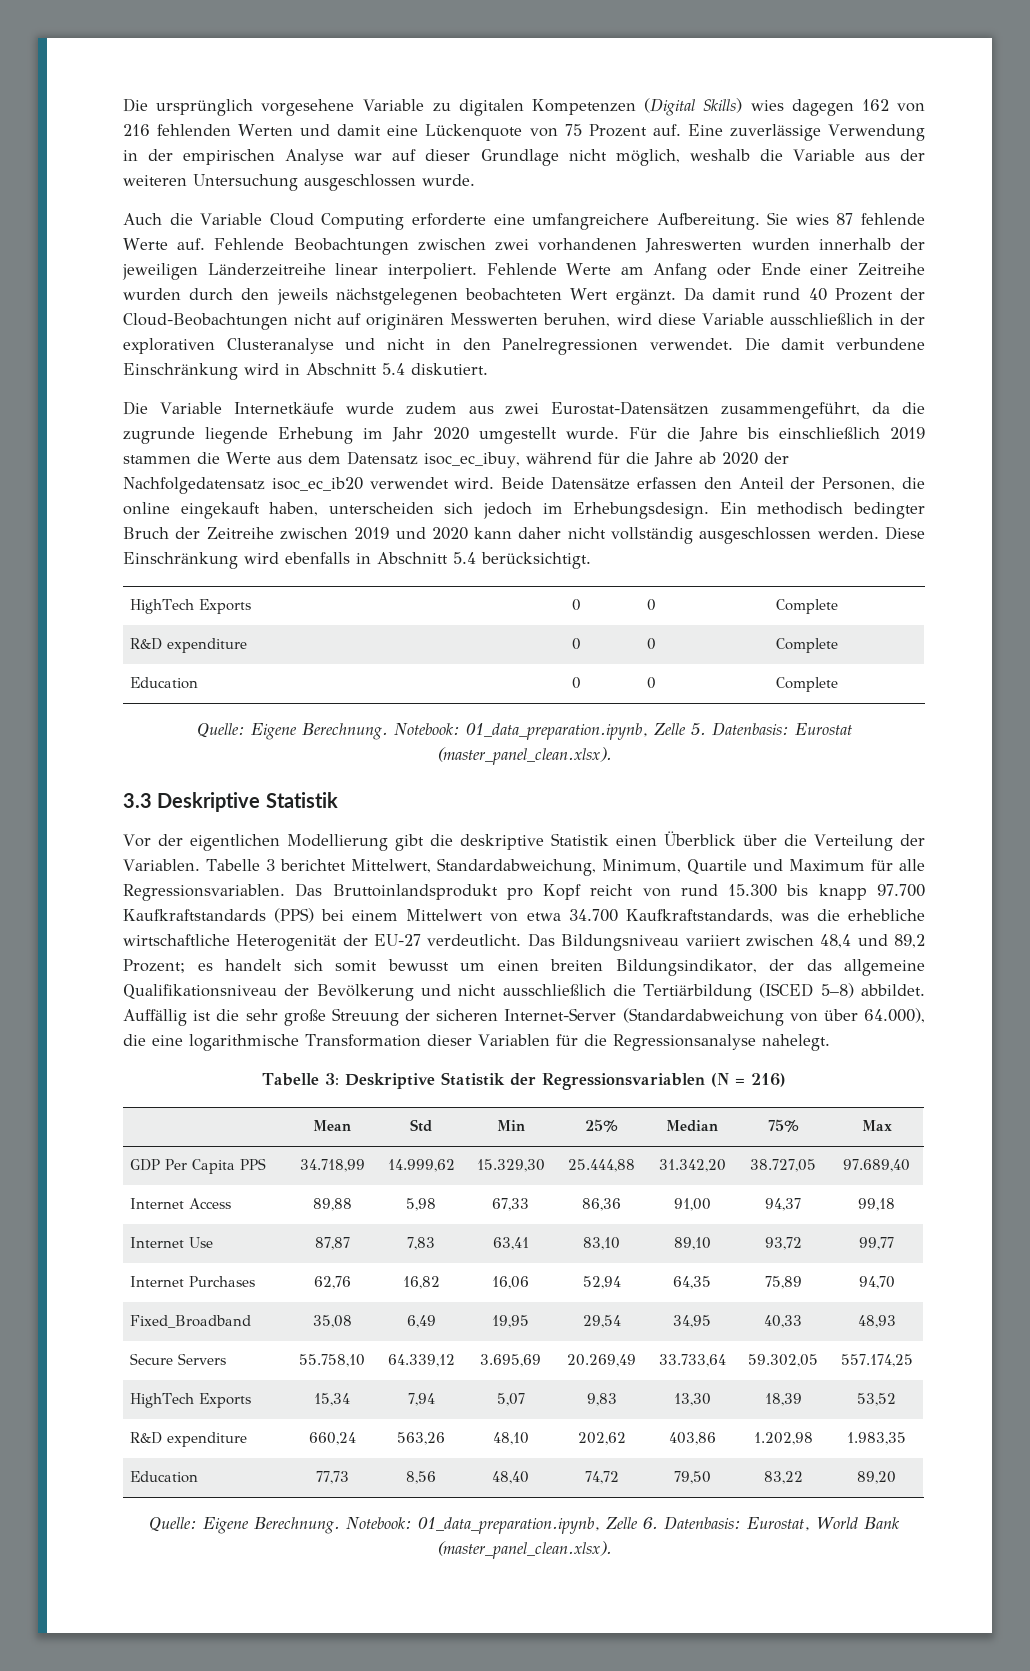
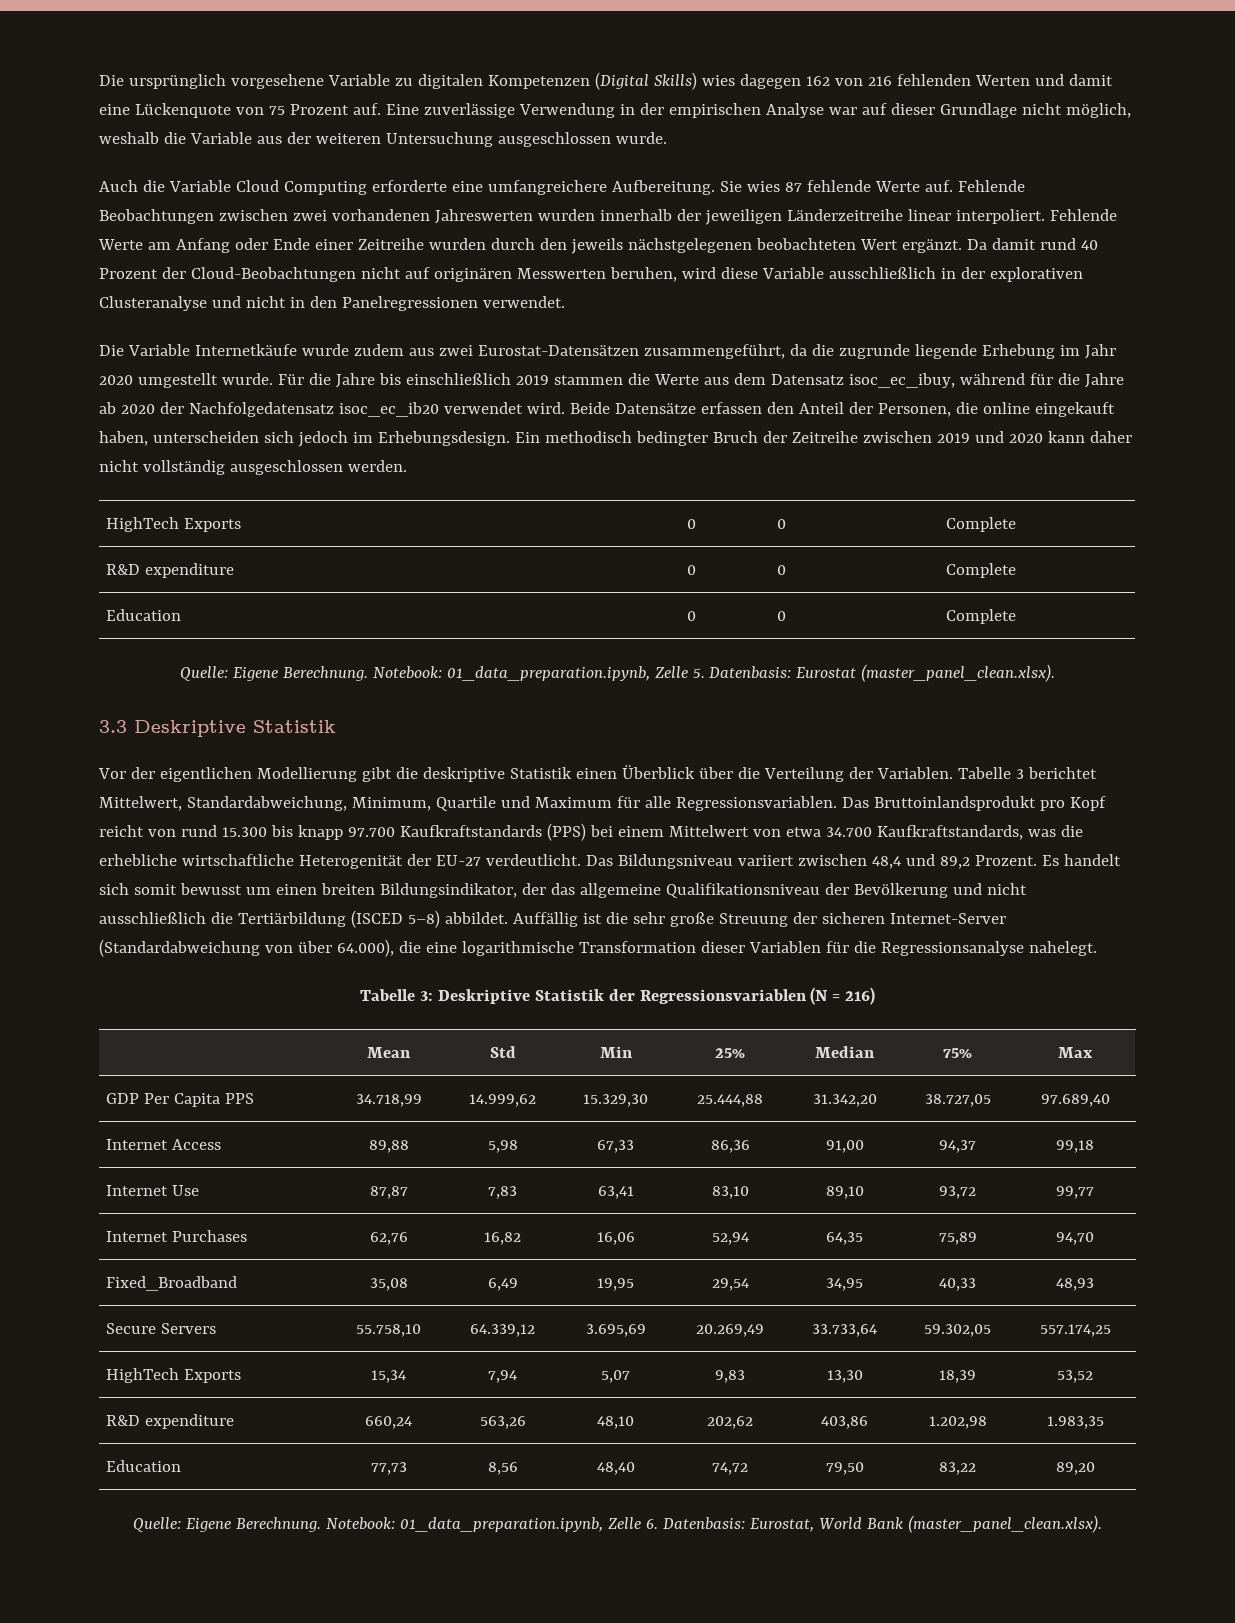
- Die damit verbundene Einschränkung wird in Abschnitt 5.4 diskutiert.
- Diese Einschränkung wird ebenfalls in Abschnitt 5.4 berücksichtigt.
- Das Bildungsniveau variiert zwischen 48,4 und 89,2 Prozent; es handelt sich somit bewusst um einen breiten Bildungsindikator, der das allgemeine Qualifikationsniveau der Bevölkerung und nicht ausschließlich die Tertiärbildung (ISCED 5–8) abbildet.
+ Das Bildungsniveau variiert zwischen 48,4 und 89,2 Prozent. Es handelt sich somit bewusst um einen breiten Bildungsindikator, der das allgemeine Qualifikationsniveau der Bevölkerung und nicht ausschließlich die Tertiärbildung (ISCED 5–8) abbildet.

